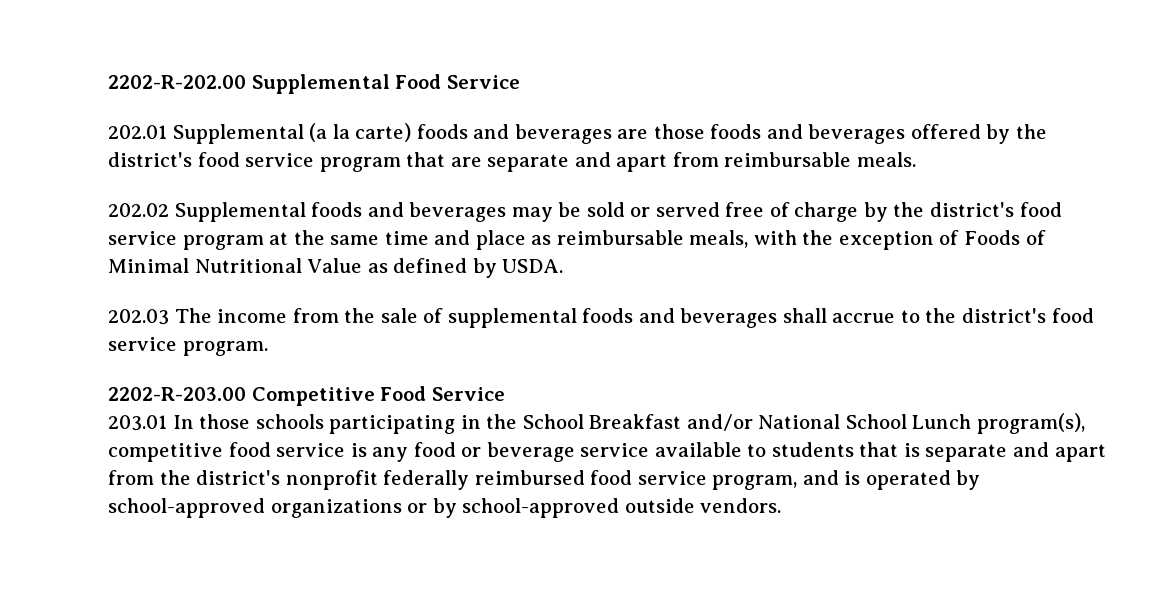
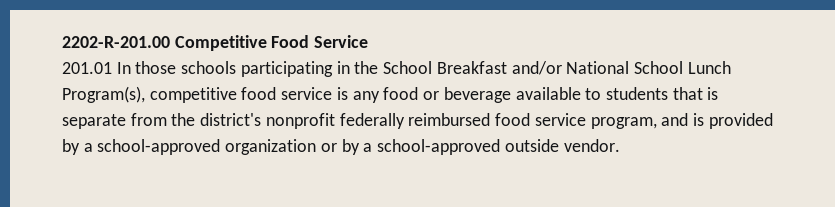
- 2202-R-202.00 Supplemental Food Service
- 202.01 Supplemental (a la carte) foods and beverages are those foods and beverages offered by the district's food service program that are separate and apart from reimbursable meals.
- 202.02 Supplemental foods and beverages may be sold or served free of charge by the district's food service program at the same time and place as reimbursable meals, with the exception of Foods of Minimal Nutritional Value as defined by USDA.
- 202.03 The income from the sale of supplemental foods and beverages shall accrue to the district's food service program.
- 2202-R-203.00 Competitive Food Service
+ 2202-R-201.00 Competitive Food Service
- 203.01 In those schools participating in the School Breakfast and/or National School Lunch program(s), competitive food service is any food or beverage service available to students that is separate and apart from the district's nonprofit federally reimbursed food service program, and is operated by school-approved organizations or by school-approved outside vendors.
+ 201.01 In those schools participating in the School Breakfast and/or National School Lunch Program(s), competitive food service is any food or beverage available to students that is separate from the district's nonprofit federally reimbursed food service program, and is provided by a school-approved organization or by a school-approved outside vendor.

